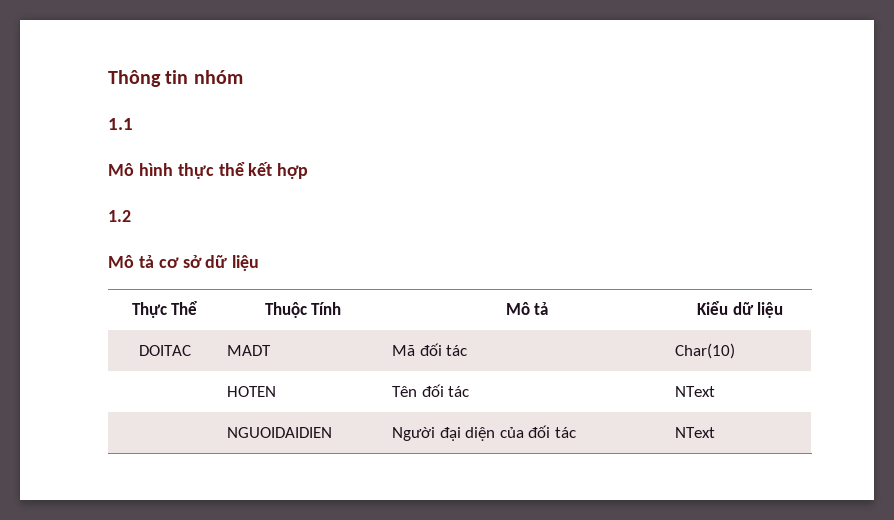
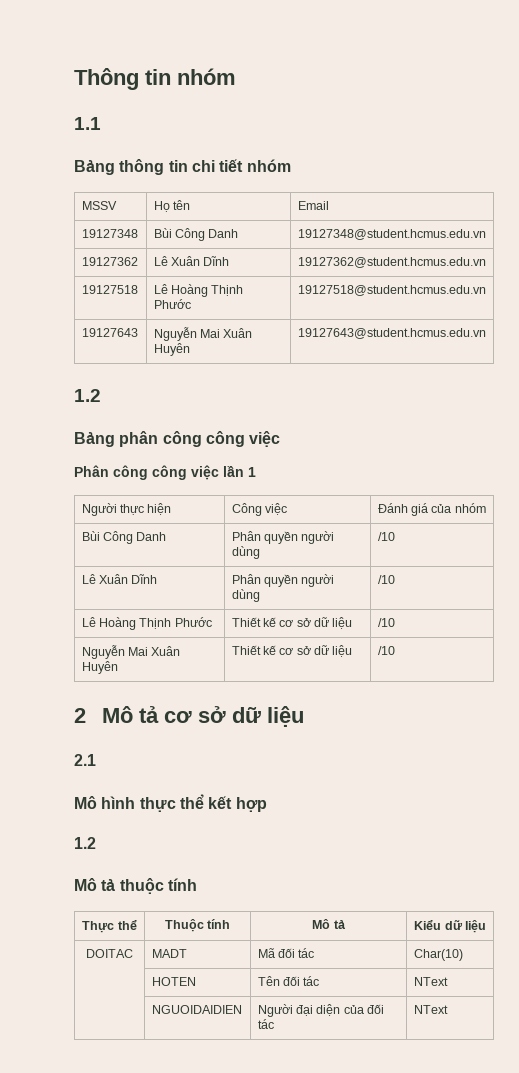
+ Bảng thông tin chi tiết nhóm
+ MSSV | Họ tên | Email
+ 19127348 | Bùi Công Danh | 19127348@student.hcmus.edu.vn
+ 19127362 | Lê Xuân Dĩnh | 19127362@student.hcmus.edu.vn
+ 19127518 | Lê Hoàng Thịnh Phước | 19127518@student.hcmus.edu.vn
+ 19127643 | Nguyễn Mai Xuân Huyên | 19127643@student.hcmus.edu.vn
+ 1.2
+ Bảng phân công công việc
+ Phân công công việc lần 1
+ Người thực hiện | Công việc | Đánh giá của nhóm
+ Bùi Công Danh | Phân quyền người dùng | /10
+ Lê Xuân Dĩnh | Phân quyền người dùng | /10
+ Lê Hoàng Thịnh Phước | Thiết kế cơ sở dữ liệu | /10
+ Nguyễn Mai Xuân Huyên | Thiết kế cơ sở dữ liệu | /10
+ 2 Mô tả cơ sở dữ liệu
+ 2.1
- Mô tả cơ sở dữ liệu
+ Mô tả thuộc tính
- Thực Thể | Thuộc Tính | Mô tả | Kiểu dữ liệu
+ Thực thể | Thuộc tính | Mô tả | Kiểu dữ liệu

